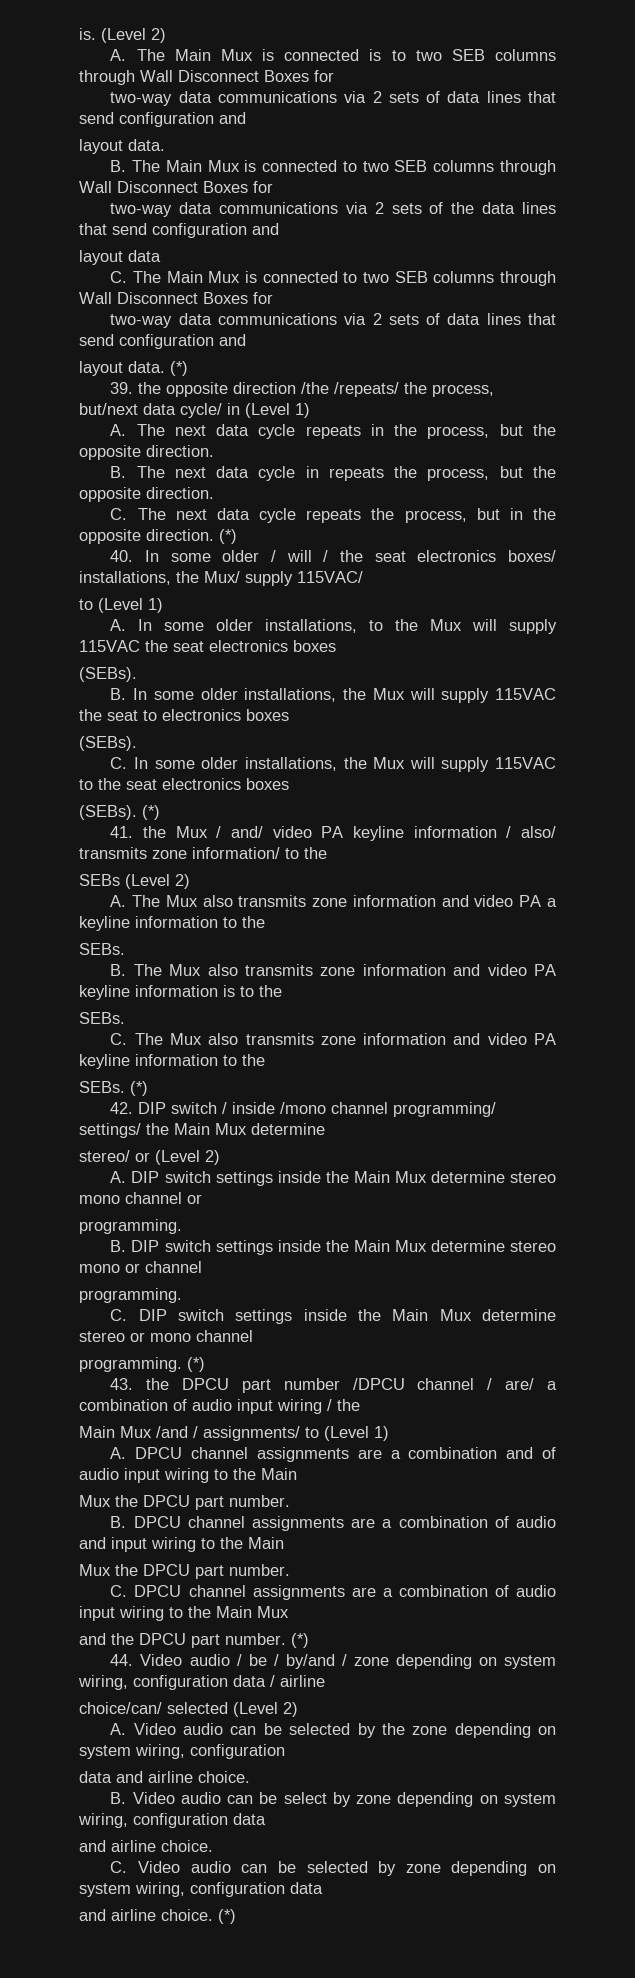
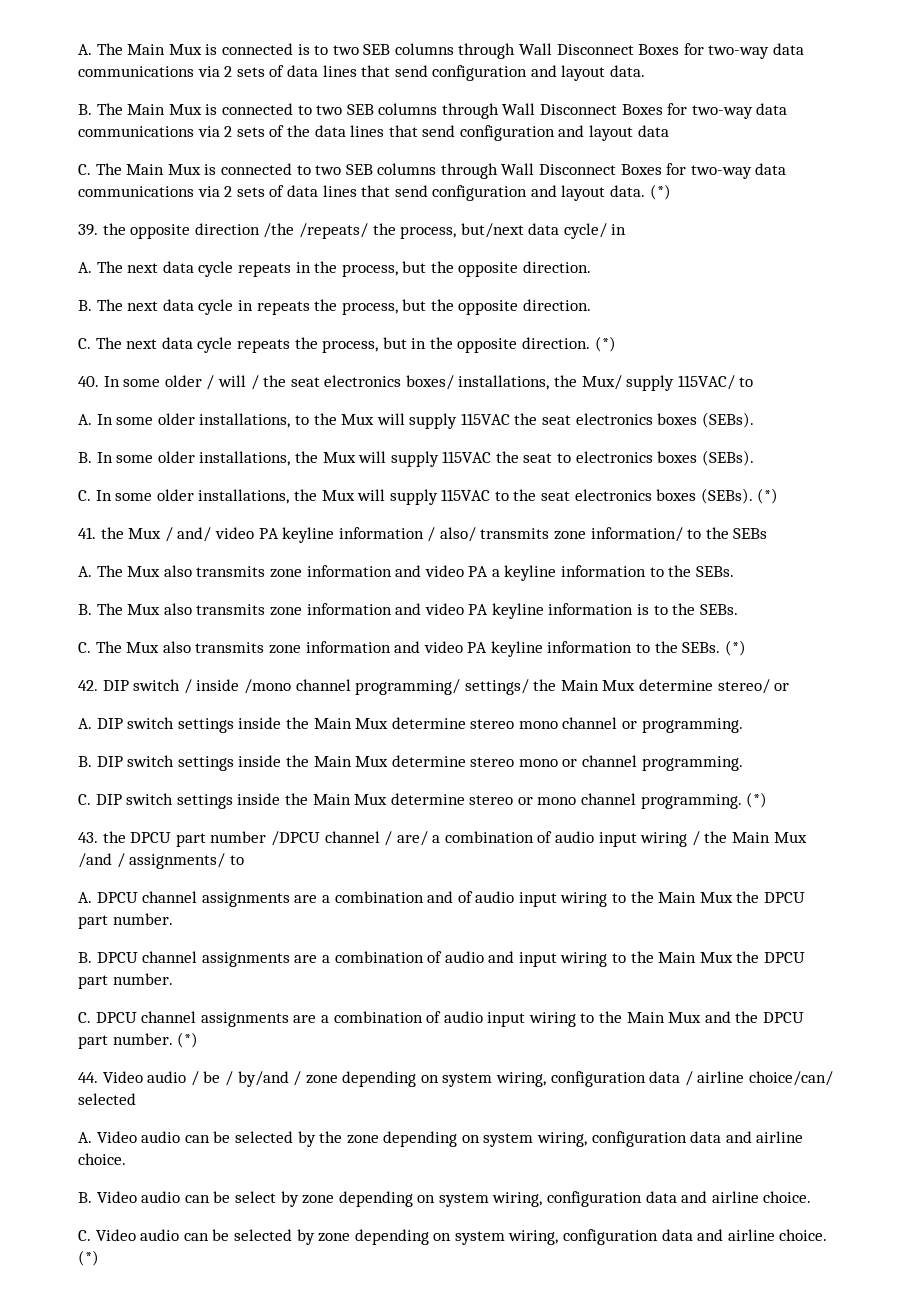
- is. (Level 2)
- A. The Main Mux is connected is to two SEB columns through Wall Disconnect Boxes for
- two-way data communications via 2 sets of data lines that send configuration and
- layout data.
+ A. The Main Mux is connected is to two SEB columns through Wall Disconnect Boxes for two-way data communications via 2 sets of data lines that send configuration and layout data.
- B. The Main Mux is connected to two SEB columns through Wall Disconnect Boxes for
- two-way data communications via 2 sets of the data lines that send configuration and
- layout data
+ B. The Main Mux is connected to two SEB columns through Wall Disconnect Boxes for two-way data communications via 2 sets of the data lines that send configuration and layout data
- C. The Main Mux is connected to two SEB columns through Wall Disconnect Boxes for
- two-way data communications via 2 sets of data lines that send configuration and
- layout data.
+ C. The Main Mux is connected to two SEB columns through Wall Disconnect Boxes for two-way data communications via 2 sets of data lines that send configuration and layout data.
- 39. the opposite direction /the /repeats/ the process, but/next data cycle/ in (Level 1)
+ 39. the opposite direction /the /repeats/ the process, but/next data cycle/ in
- 40. In some older / will / the seat electronics boxes/ installations, the Mux/ supply 115VAC/
- to (Level 1)
+ 40. In some older / will / the seat electronics boxes/ installations, the Mux/ supply 115VAC/ to
- A. In some older installations, to the Mux will supply 115VAC the seat electronics boxes
- (SEBs).
+ A. In some older installations, to the Mux will supply 115VAC the seat electronics boxes (SEBs).
- B. In some older installations, the Mux will supply 115VAC the seat to electronics boxes
- (SEBs).
+ B. In some older installations, the Mux will supply 115VAC the seat to electronics boxes (SEBs).
- C. In some older installations, the Mux will supply 115VAC to the seat electronics boxes
- (SEBs).
+ C. In some older installations, the Mux will supply 115VAC to the seat electronics boxes (SEBs).
- 41. the Mux / and/ video PA keyline information / also/ transmits zone information/ to the
- SEBs (Level 2)
+ 41. the Mux / and/ video PA keyline information / also/ transmits zone information/ to the SEBs
- A. The Mux also transmits zone information and video PA a keyline information to the
- SEBs.
+ A. The Mux also transmits zone information and video PA a keyline information to the SEBs.
- B. The Mux also transmits zone information and video PA keyline information is to the
- SEBs.
+ B. The Mux also transmits zone information and video PA keyline information is to the SEBs.
- C. The Mux also transmits zone information and video PA keyline information to the
- SEBs.
+ C. The Mux also transmits zone information and video PA keyline information to the SEBs.
- 42. DIP switch / inside /mono channel programming/ settings/ the Main Mux determine
- stereo/ or (Level 2)
+ 42. DIP switch / inside /mono channel programming/ settings/ the Main Mux determine stereo/ or
- A. DIP switch settings inside the Main Mux determine stereo mono channel or
- programming.
+ A. DIP switch settings inside the Main Mux determine stereo mono channel or programming.
- B. DIP switch settings inside the Main Mux determine stereo mono or channel
- programming.
+ B. DIP switch settings inside the Main Mux determine stereo mono or channel programming.
- C. DIP switch settings inside the Main Mux determine stereo or mono channel
- programming.
+ C. DIP switch settings inside the Main Mux determine stereo or mono channel programming.
- 43. the DPCU part number /DPCU channel / are/ a combination of audio input wiring / the
- Main Mux /and / assignments/ to (Level 1)
+ 43. the DPCU part number /DPCU channel / are/ a combination of audio input wiring / the Main Mux /and / assignments/ to
- A. DPCU channel assignments are a combination and of audio input wiring to the Main
- Mux the DPCU part number.
+ A. DPCU channel assignments are a combination and of audio input wiring to the Main Mux the DPCU part number.
- B. DPCU channel assignments are a combination of audio and input wiring to the Main
- Mux the DPCU part number.
+ B. DPCU channel assignments are a combination of audio and input wiring to the Main Mux the DPCU part number.
- C. DPCU channel assignments are a combination of audio input wiring to the Main Mux
- and the DPCU part number.
+ C. DPCU channel assignments are a combination of audio input wiring to the Main Mux and the DPCU part number.
- 44. Video audio / be / by/and / zone depending on system wiring, configuration data / airline
- choice/can/ selected (Level 2)
+ 44. Video audio / be / by/and / zone depending on system wiring, configuration data / airline choice/can/ selected
- A. Video audio can be selected by the zone depending on system wiring, configuration
- data and airline choice.
+ A. Video audio can be selected by the zone depending on system wiring, configuration data and airline choice.
- B. Video audio can be select by zone depending on system wiring, configuration data
- and airline choice.
+ B. Video audio can be select by zone depending on system wiring, configuration data and airline choice.
- C. Video audio can be selected by zone depending on system wiring, configuration data
- and airline choice.
+ C. Video audio can be selected by zone depending on system wiring, configuration data and airline choice.

